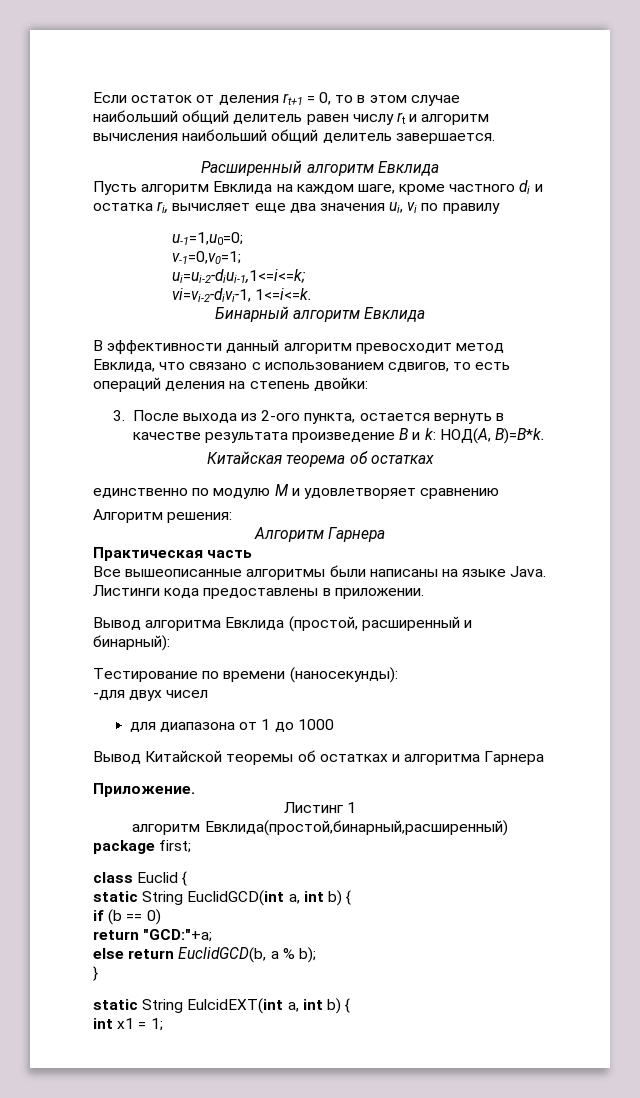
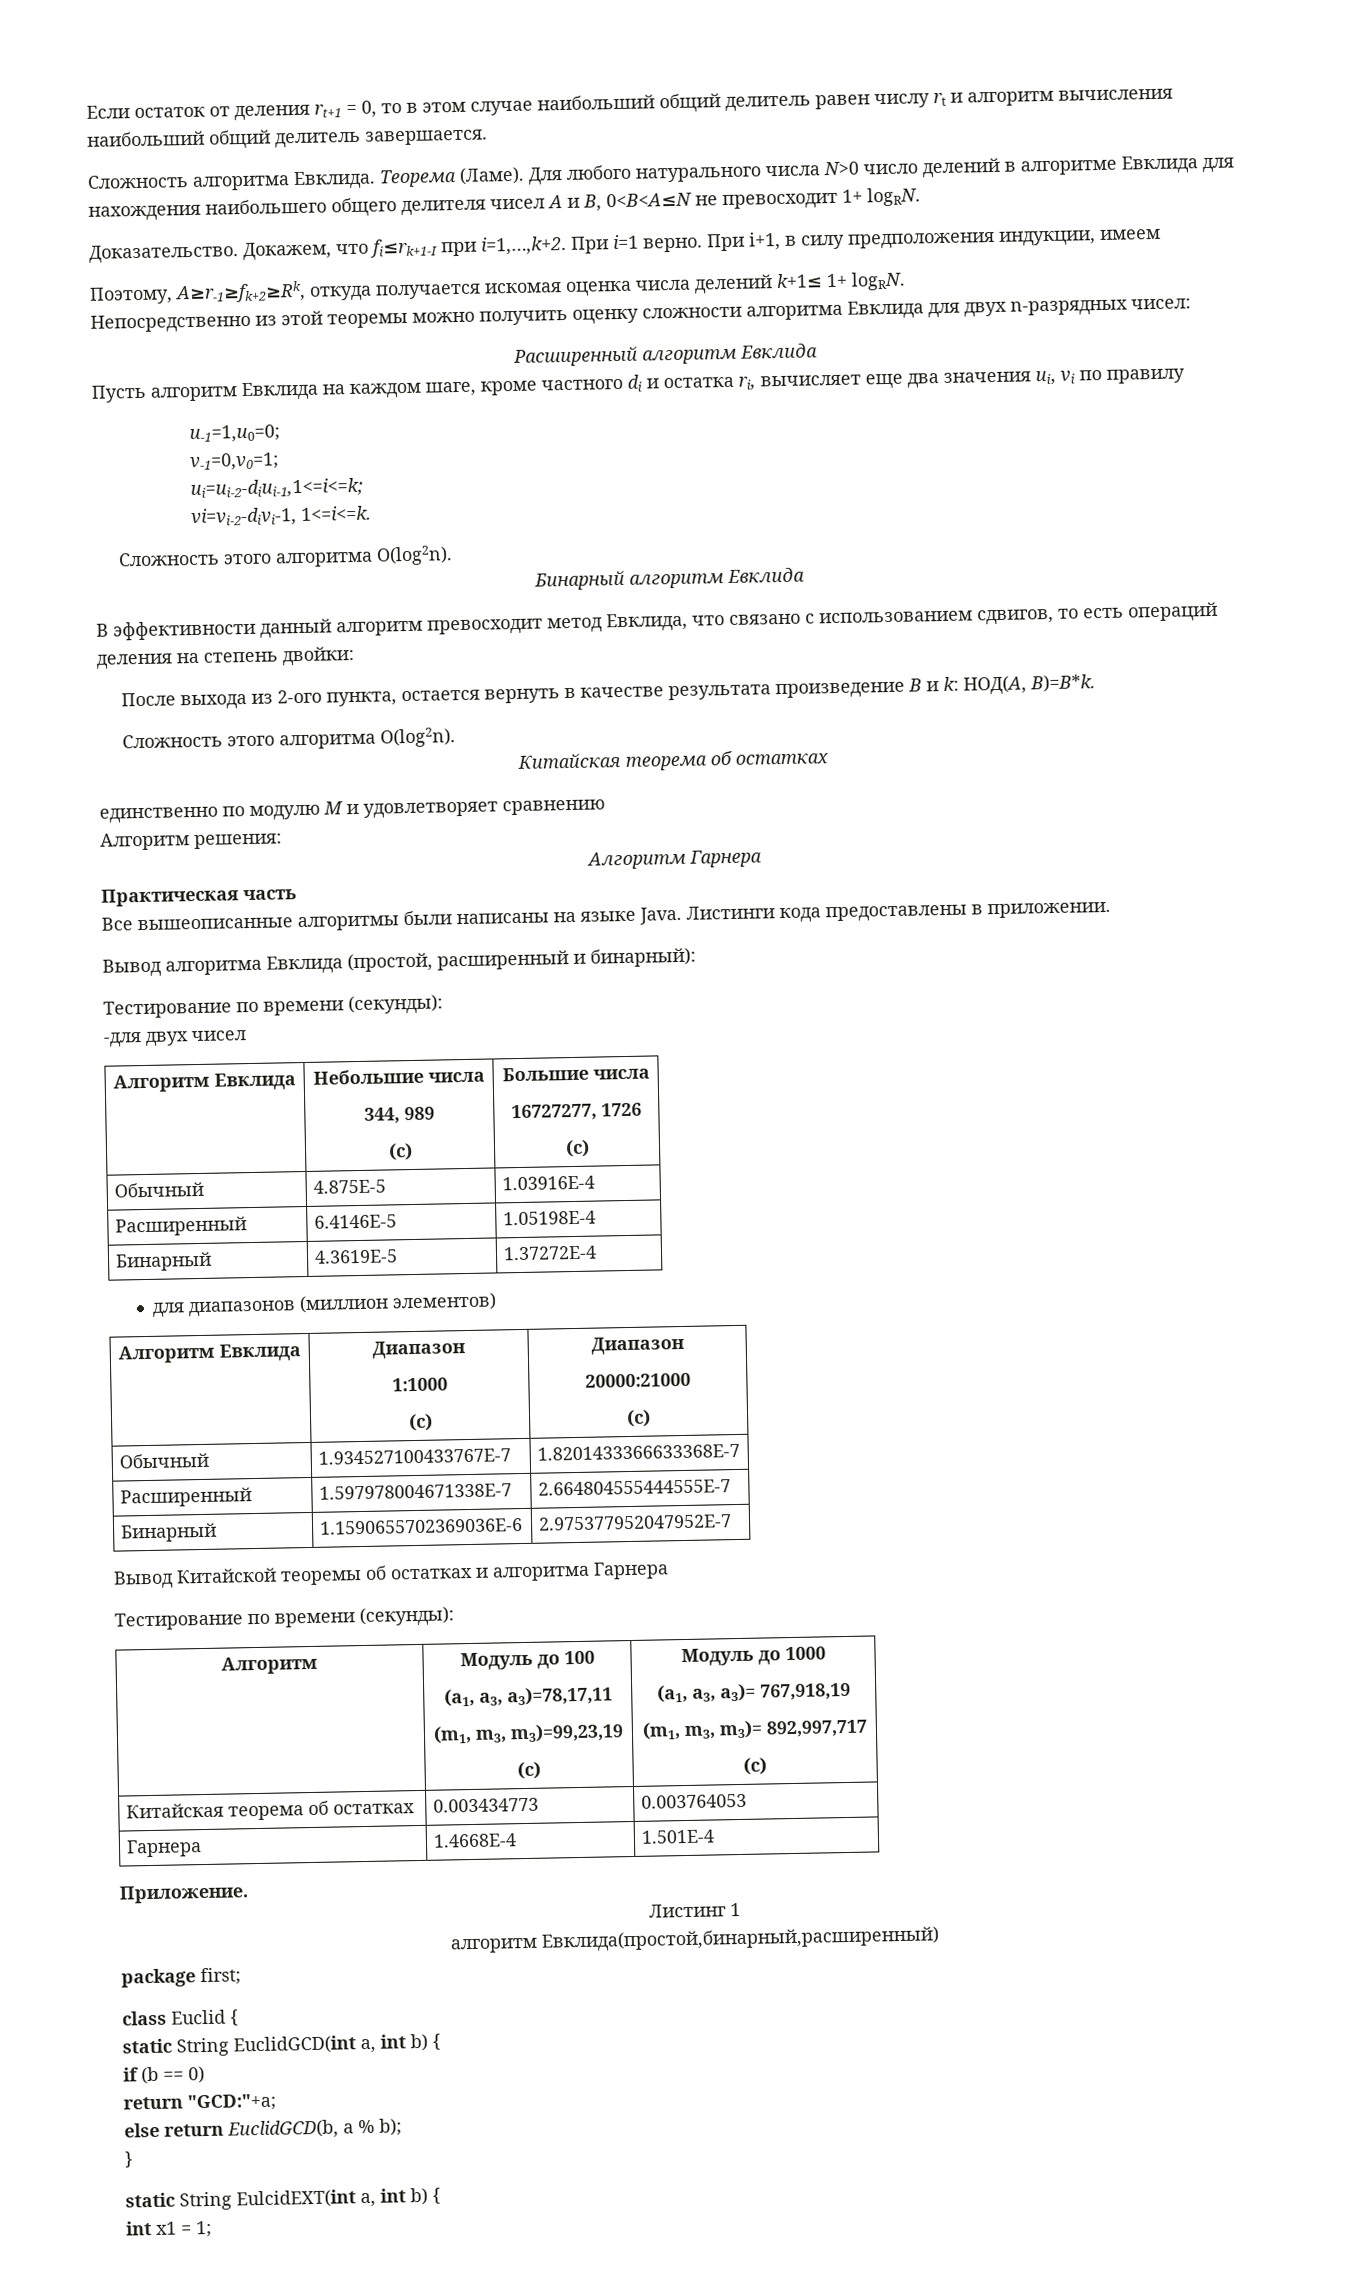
+ Сложность алгоритма Евклида. Теорема (Ламе). Для любого натурального числа N>0 число делений в алгоритме Евклида для нахождения наибольшего общего делителя чисел А и В, 0<B<A≤N не превосходит 1+ logRN.
+ Доказательство. Докажем, что fi≤rk+1-I при i=1,…,k+2. При i=1 верно. При i+1, в силу предположения индукции, имеем
+ Поэтому, А≥r-1≥fk+2≥Rk, откуда получается искомая оценка числа делений k+1≤ 1+ logRN.
+ Непосредственно из этой теоремы можно получить оценку сложности алгоритма Евклида для двух n-разрядных чисел:
  vi=vi-2-divi-1, 1<=i<=k.
+ Сложность этого алгоритма О(log2n).
- 3. После выхода из 2-ого пункта, остается вернуть в качестве результата произведение B и k: НОД(A, B)=B*k.
+ После выхода из 2-ого пункта, остается вернуть в качестве результата произведение B и k: НОД(A, B)=B*k.
+ Сложность этого алгоритма О(log2n).
  Вывод алгоритма Евклида (простой, расширенный и бинарный):
- Тестирование по времени (наносекунды):
+ Тестирование по времени (секунды):
- для диапазона от 1 до 1000
+ Алгоритм Евклида | Небольшие числа
+ 344, 989
+ (c) | Большие числа
+ 16727277, 1726
+ (c)
+ Обычный | 4.875E-5 | 1.03916E-4
+ Расширенный | 6.4146E-5 | 1.05198E-4
+ Бинарный | 4.3619E-5 | 1.37272E-4
+ для диапазонов (миллион элементов)
+ Алгоритм Евклида | Диапазон
+ 1:1000
+ (c) | Диапазон
+ 20000:21000
+ (c)
+ Обычный | 1.934527100433767E-7 | 1.8201433366633368E-7
+ Расширенный | 1.597978004671338E-7 | 2.664804555444555E-7
+ Бинарный | 1.1590655702369036E-6 | 2.975377952047952E-7
  Вывод Китайской теоремы об остатках и алгоритма Гарнера
+ Тестирование по времени (секунды):
+ Алгоритм | Модуль до 100
+ (a1, a3, a3)=78,17,11
+ (m1, m3, m3)=99,23,19
+ (c) | Модуль до 1000
+ (a1, a3, a3)= 767,918,19
+ (m1, m3, m3)= 892,997,717
+ (c)
+ Китайская теорема об остатках | 0.003434773 | 0.003764053
+ Гарнера | 1.4668E-4 | 1.501E-4

